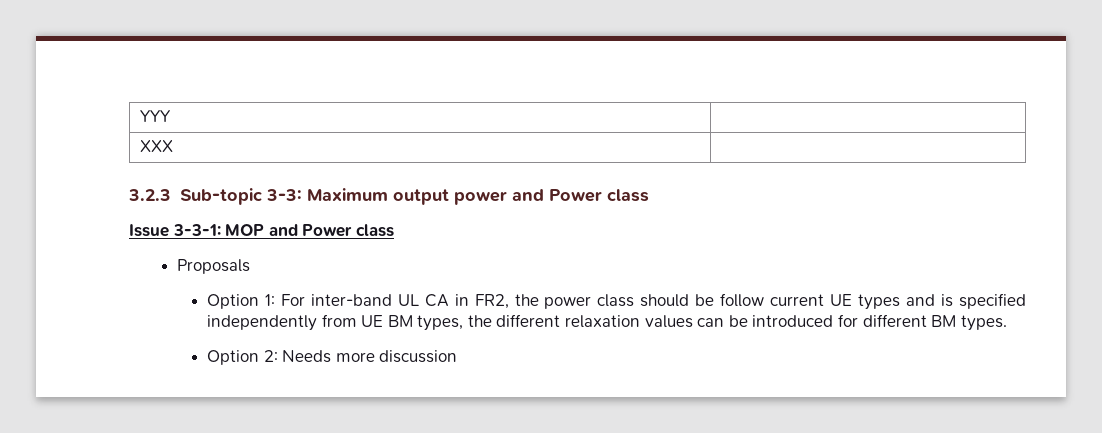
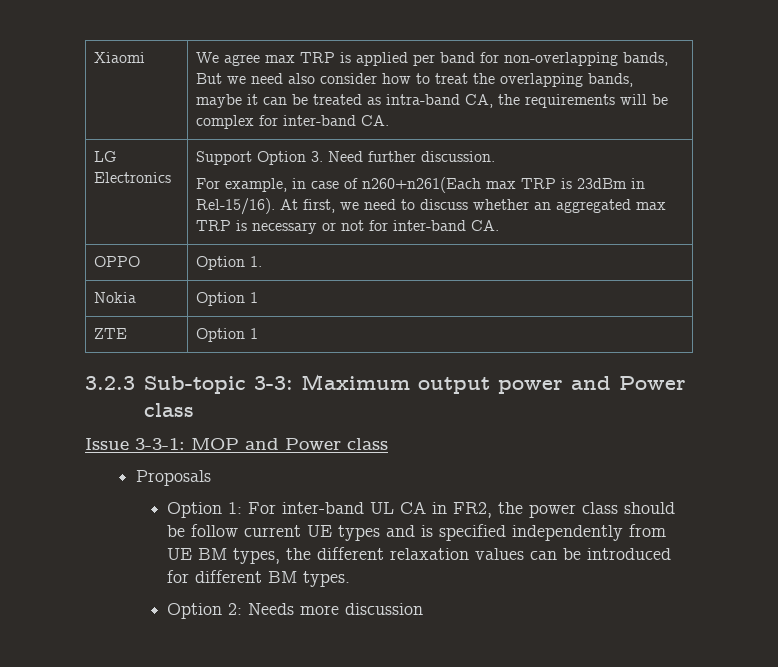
- YYY |
- XXX |
+ Xiaomi | We agree max TRP is applied per band for non-overlapping bands, But we need also consider how to treat the overlapping bands, maybe it can be treated as intra-band CA, the requirements will be complex for inter-band CA.
+ LG Electronics | Support Option 3. Need further discussion.
+ For example, in case of n260+n261(Each max TRP is 23dBm in Rel-15/16). At first, we need to discuss whether an aggregated max TRP is necessary or not for inter-band CA.
+ OPPO | Option 1.
+ Nokia | Option 1
+ ZTE | Option 1

